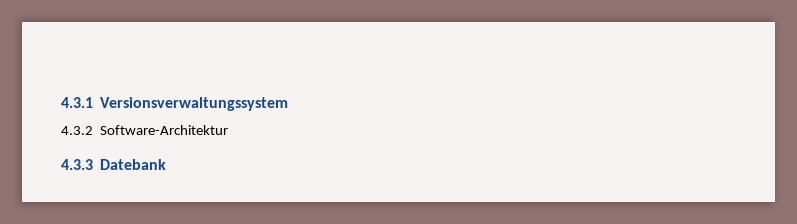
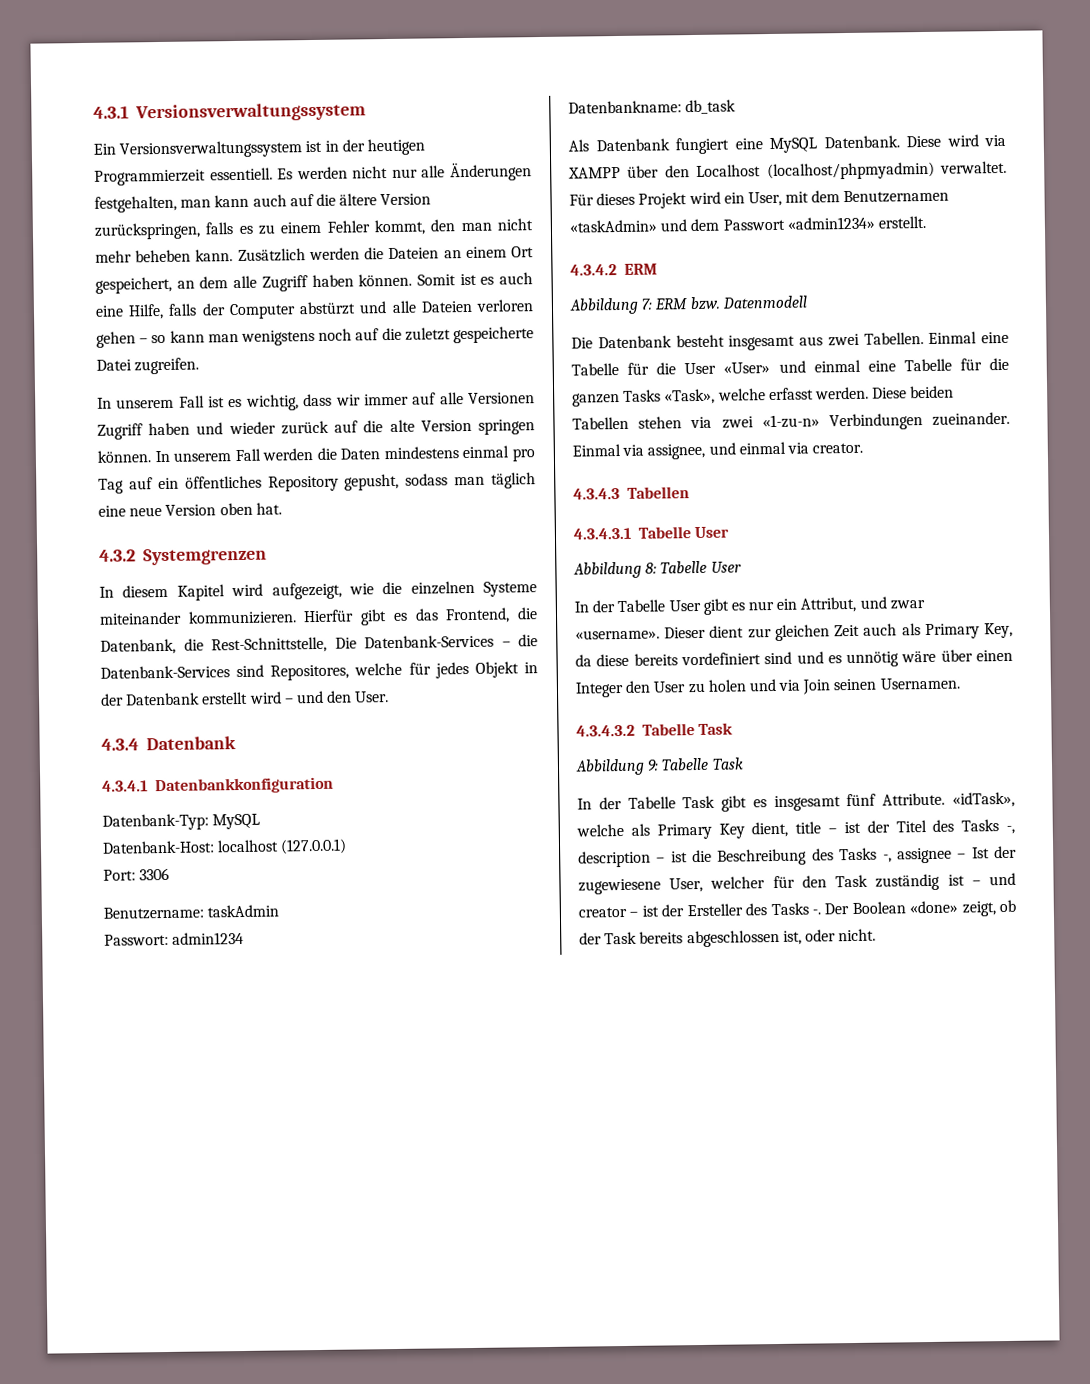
- 4.3.2 Software-Architektur
- 4.3.3 Datebank
+ Ein Versionsverwaltungssystem ist in der heutigen Programmierzeit essentiell. Es werden nicht nur alle Änderungen festgehalten, man kann auch auf die ältere Version zurückspringen, falls es zu einem Fehler kommt, den man nicht mehr beheben kann. Zusätzlich werden die Dateien an einem Ort gespeichert, an dem alle Zugriff haben können. Somit ist es auch eine Hilfe, falls der Computer abstürzt und alle Dateien verloren gehen – so kann man wenigstens noch auf die zuletzt gespeicherte Datei zugreifen.
+ In unserem Fall ist es wichtig, dass wir immer auf alle Versionen Zugriff haben und wieder zurück auf die alte Version springen können. In unserem Fall werden die Daten mindestens einmal pro Tag auf ein öffentliches Repository gepusht, sodass man täglich eine neue Version oben hat.
+ 4.3.2 Systemgrenzen
+ In diesem Kapitel wird aufgezeigt, wie die einzelnen Systeme miteinander kommunizieren. Hierfür gibt es das Frontend, die Datenbank, die Rest-Schnittstelle, Die Datenbank-Services – die Datenbank-Services sind Repositores, welche für jedes Objekt in der Datenbank erstellt wird – und den User.
+ 4.3.4 Datenbank
+ 4.3.4.1 Datenbankkonfiguration
+ Datenbank-Typ: MySQL
+ Datenbank-Host: localhost (127.0.0.1)
+ Port: 3306
+ Benutzername: taskAdmin
+ Passwort: admin1234
+ Datenbankname: db_task
+ Als Datenbank fungiert eine MySQL Datenbank. Diese wird via XAMPP über den Localhost (localhost/phpmyadmin) verwaltet. Für dieses Projekt wird ein User, mit dem Benutzernamen «taskAdmin» und dem Passwort «admin1234» erstellt.
+ 4.3.4.2 ERM
+ Abbildung 7: ERM bzw. Datenmodell
+ Die Datenbank besteht insgesamt aus zwei Tabellen. Einmal eine Tabelle für die User «User» und einmal eine Tabelle für die ganzen Tasks «Task», welche erfasst werden. Diese beiden Tabellen stehen via zwei «1-zu-n» Verbindungen zueinander. Einmal via assignee, und einmal via creator.
+ 4.3.4.3 Tabellen
+ 4.3.4.3.1 Tabelle User
+ Abbildung 8: Tabelle User
+ In der Tabelle User gibt es nur ein Attribut, und zwar «username». Dieser dient zur gleichen Zeit auch als Primary Key, da diese bereits vordefiniert sind und es unnötig wäre über einen Integer den User zu holen und via Join seinen Usernamen.
+ 4.3.4.3.2 Tabelle Task
+ Abbildung 9: Tabelle Task
+ In der Tabelle Task gibt es insgesamt fünf Attribute. «idTask», welche als Primary Key dient, title – ist der Titel des Tasks -, description – ist die Beschreibung des Tasks -, assignee – Ist der zugewiesene User, welcher für den Task zuständig ist – und creator – ist der Ersteller des Tasks -. Der Boolean «done» zeigt, ob der Task bereits abgeschlossen ist, oder nicht.

